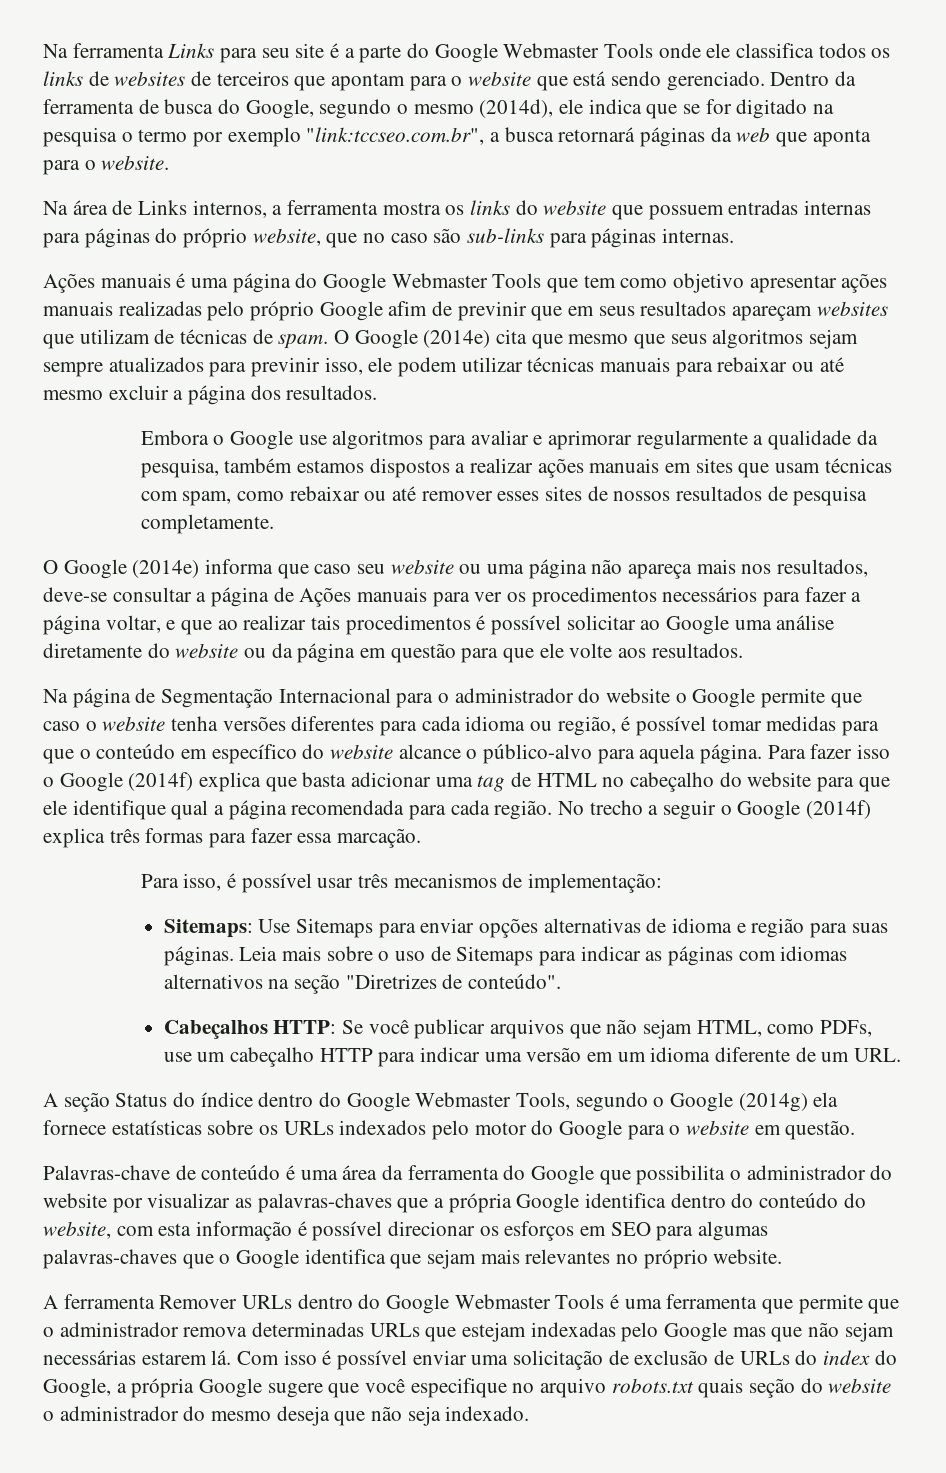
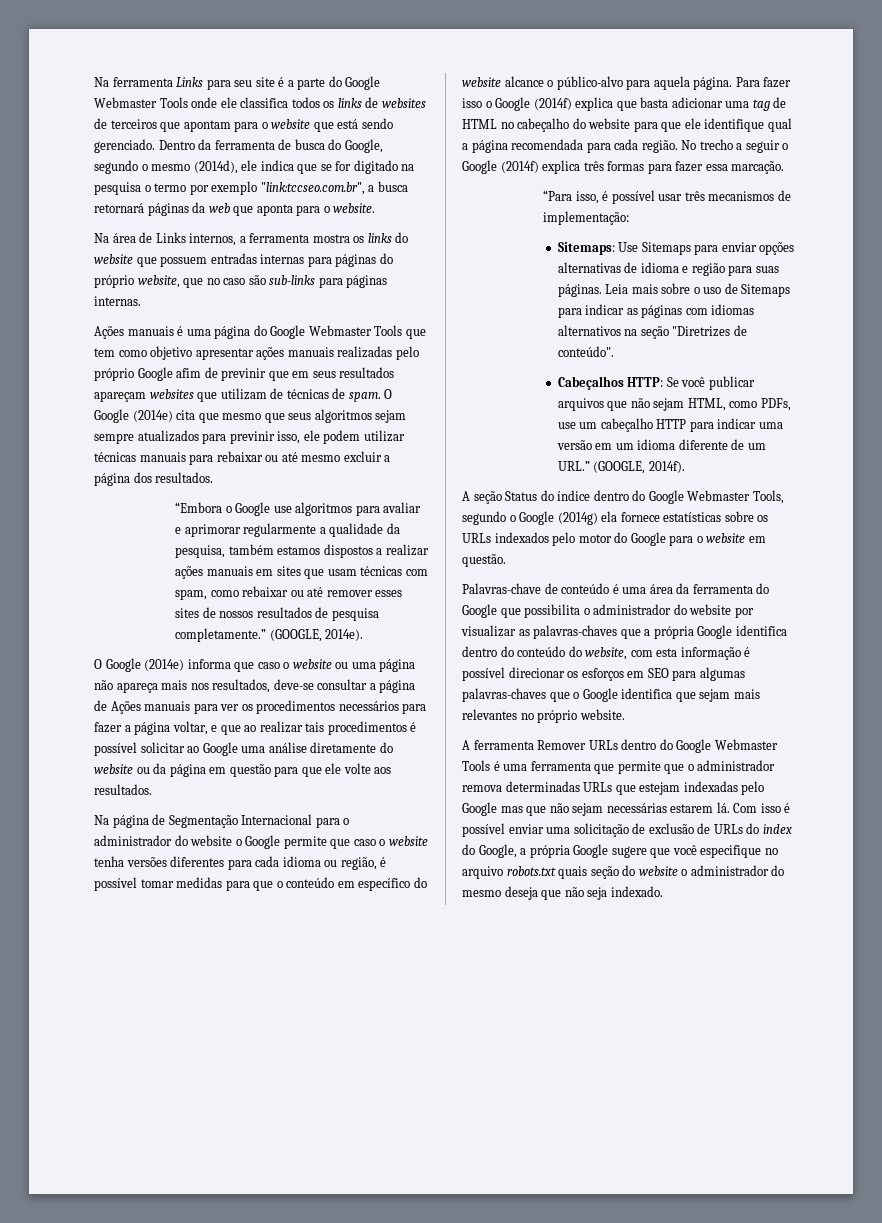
- Embora o Google use algoritmos para avaliar e aprimorar regularmente a qualidade da pesquisa, também estamos dispostos a realizar ações manuais em sites que usam técnicas com spam, como rebaixar ou até remover esses sites de nossos resultados de pesquisa completamente.
+ “Embora o Google use algoritmos para avaliar e aprimorar regularmente a qualidade da pesquisa, também estamos dispostos a realizar ações manuais em sites que usam técnicas com spam, como rebaixar ou até remover esses sites de nossos resultados de pesquisa completamente.” (GOOGLE, 2014e).
- O Google (2014e) informa que caso seu website ou uma página não apareça mais nos resultados, deve-se consultar a página de Ações manuais para ver os procedimentos necessários para fazer a página voltar, e que ao realizar tais procedimentos é possível solicitar ao Google uma análise diretamente do website ou da página em questão para que ele volte aos resultados.
+ O Google (2014e) informa que caso o website ou uma página não apareça mais nos resultados, deve-se consultar a página de Ações manuais para ver os procedimentos necessários para fazer a página voltar, e que ao realizar tais procedimentos é possível solicitar ao Google uma análise diretamente do website ou da página em questão para que ele volte aos resultados.
- Para isso, é possível usar três mecanismos de implementação:
+ “Para isso, é possível usar três mecanismos de implementação:
- Cabeçalhos HTTP: Se você publicar arquivos que não sejam HTML, como PDFs, use um cabeçalho HTTP para indicar uma versão em um idioma diferente de um URL.
+ Cabeçalhos HTTP: Se você publicar arquivos que não sejam HTML, como PDFs, use um cabeçalho HTTP para indicar uma versão em um idioma diferente de um URL.” (GOOGLE, 2014f).

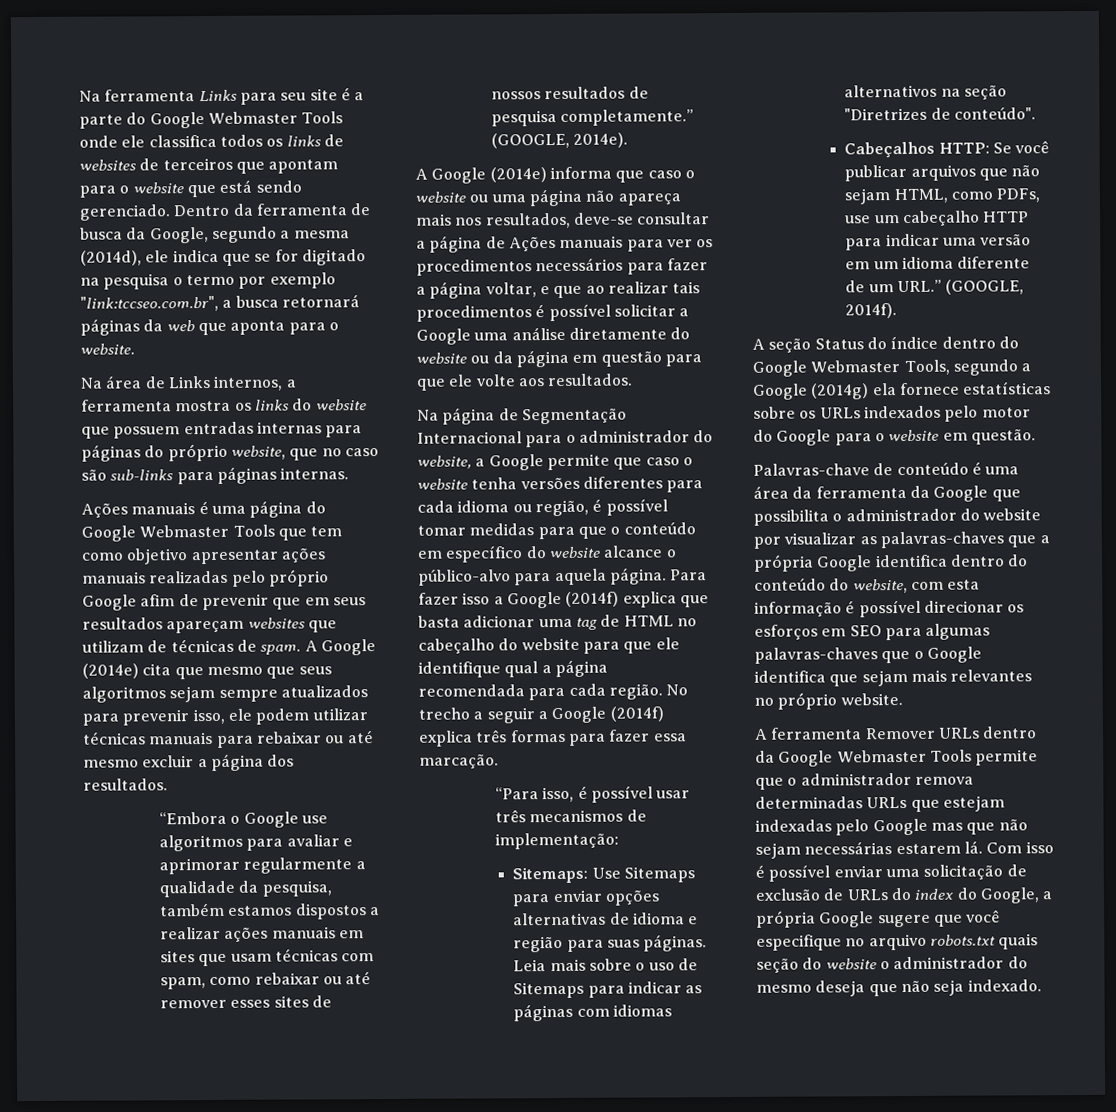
- Dentro da ferramenta de busca do Google, segundo o mesmo (2014d), ele indica que se for digitado na pesquisa o termo por exemplo "link:tccseo.com.br", a busca retornará páginas da web que aponta para o website.
+ Dentro da ferramenta de busca da Google, segundo a mesma (2014d), ele indica que se for digitado na pesquisa o termo por exemplo "link:tccseo.com.br", a busca retornará páginas da web que aponta para o website.
- Ações manuais é uma página do Google Webmaster Tools que tem como objetivo apresentar ações manuais realizadas pelo próprio Google afim de previnir que em seus resultados apareçam websites que utilizam de técnicas de spam.
+ Ações manuais é uma página do Google Webmaster Tools que tem como objetivo apresentar ações manuais realizadas pelo próprio Google afim de prevenir que em seus resultados apareçam websites que utilizam de técnicas de spam.
- O Google (2014e) cita que mesmo que seus algoritmos sejam sempre atualizados para previnir isso, ele podem utilizar técnicas manuais para rebaixar ou até mesmo excluir a página dos resultados.
+ A Google (2014e) cita que mesmo que seus algoritmos sejam sempre atualizados para prevenir isso, ele podem utilizar técnicas manuais para rebaixar ou até mesmo excluir a página dos resultados.
- O Google (2014e) informa que caso o website ou uma página não apareça mais nos resultados, deve-se consultar a página de Ações manuais para ver os procedimentos necessários para fazer a página voltar, e que ao realizar tais procedimentos é possível solicitar ao Google uma análise diretamente do website ou da página em questão para que ele volte aos resultados.
+ A Google (2014e) informa que caso o website ou uma página não apareça mais nos resultados, deve-se consultar a página de Ações manuais para ver os procedimentos necessários para fazer a página voltar, e que ao realizar tais procedimentos é possível solicitar a Google uma análise diretamente do website ou da página em questão para que ele volte aos resultados.
- Na página de Segmentação Internacional para o administrador do website o Google permite que caso o website tenha versões diferentes para cada idioma ou região, é possível tomar medidas para que o conteúdo em específico do website alcance o público-alvo para aquela página.
+ Na página de Segmentação Internacional para o administrador do website, a Google permite que caso o website tenha versões diferentes para cada idioma ou região, é possível tomar medidas para que o conteúdo em específico do website alcance o público-alvo para aquela página.
- Para fazer isso o Google (2014f) explica que basta adicionar uma tag de HTML no cabeçalho do website para que ele identifique qual a página recomendada para cada região.
+ Para fazer isso a Google (2014f) explica que basta adicionar uma tag de HTML no cabeçalho do website para que ele identifique qual a página recomendada para cada região.
- No trecho a seguir o Google (2014f) explica três formas para fazer essa marcação.
+ No trecho a seguir a Google (2014f) explica três formas para fazer essa marcação.
- A seção Status do índice dentro do Google Webmaster Tools, segundo o Google (2014g) ela fornece estatísticas sobre os URLs indexados pelo motor do Google para o website em questão.
+ A seção Status do índice dentro do Google Webmaster Tools, segundo a Google (2014g) ela fornece estatísticas sobre os URLs indexados pelo motor do Google para o website em questão.
- Palavras-chave de conteúdo é uma área da ferramenta do Google que possibilita o administrador do website por visualizar as palavras-chaves que a própria Google identifica dentro do conteúdo do website, com esta informação é possível direcionar os esforços em SEO para algumas palavras-chaves que o Google identifica que sejam mais relevantes no próprio website.
+ Palavras-chave de conteúdo é uma área da ferramenta da Google que possibilita o administrador do website por visualizar as palavras-chaves que a própria Google identifica dentro do conteúdo do website, com esta informação é possível direcionar os esforços em SEO para algumas palavras-chaves que o Google identifica que sejam mais relevantes no próprio website.
- A ferramenta Remover URLs dentro do Google Webmaster Tools é uma ferramenta que permite que o administrador remova determinadas URLs que estejam indexadas pelo Google mas que não sejam necessárias estarem lá.
+ A ferramenta Remover URLs dentro da Google Webmaster Tools permite que o administrador remova determinadas URLs que estejam indexadas pelo Google mas que não sejam necessárias estarem lá.

